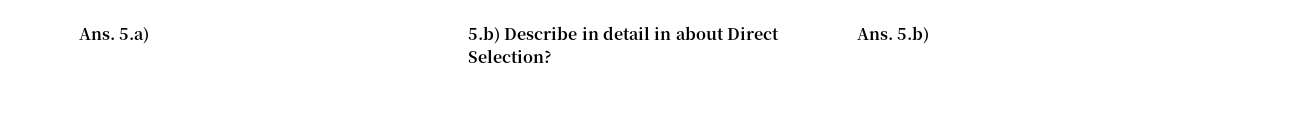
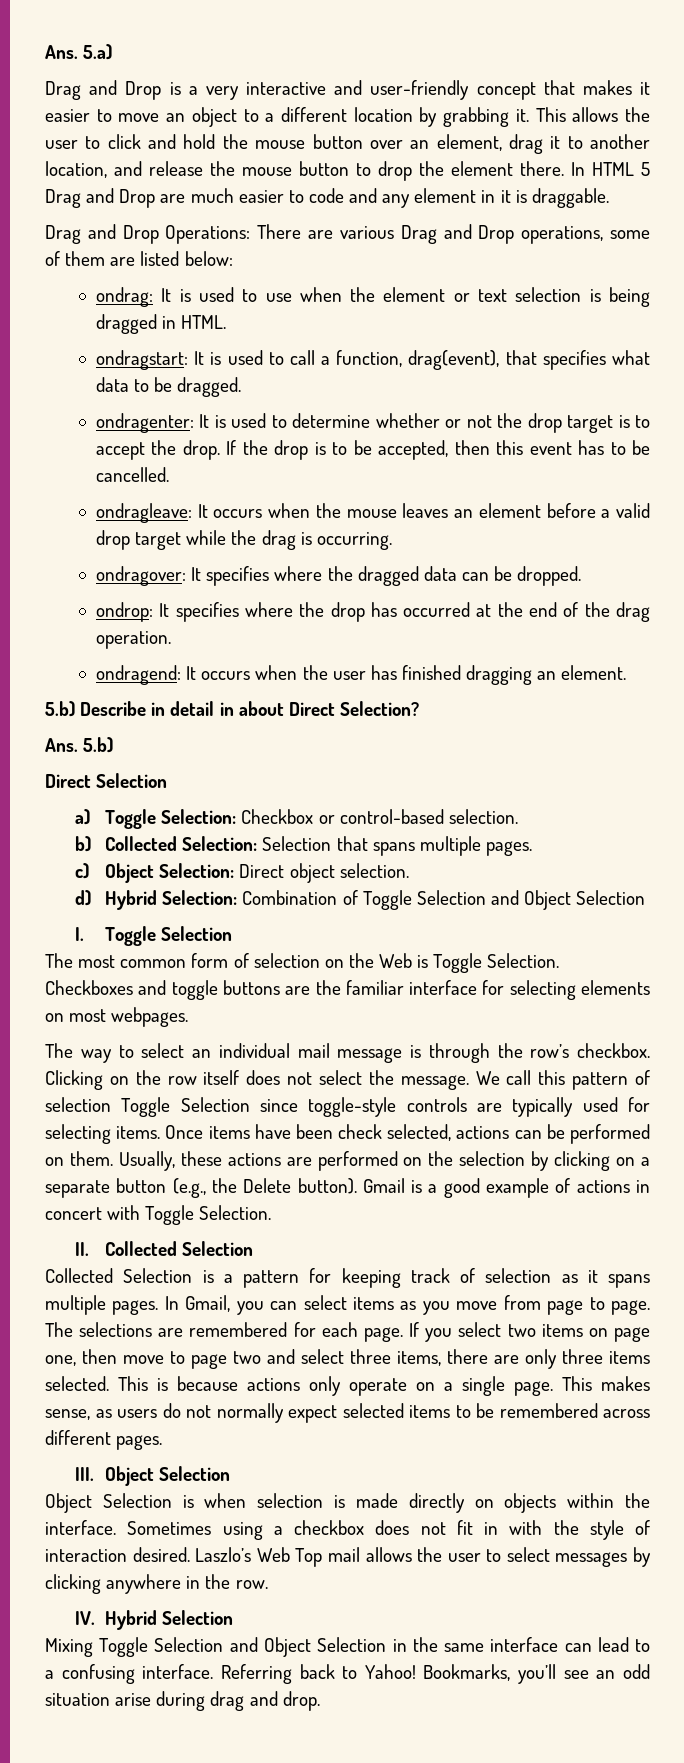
+ Drag and Drop is a very interactive and user-friendly concept that makes it easier to move an object to a different location by grabbing it. This allows the user to click and hold the mouse button over an element, drag it to another location, and release the mouse button to drop the element there. In HTML 5 Drag and Drop are much easier to code and any element in it is draggable.
+ Drag and Drop Operations: There are various Drag and Drop operations, some of them are listed below:
+ ondrag: It is used to use when the element or text selection is being dragged in HTML.
+ ondragstart: It is used to call a function, drag(event), that specifies what data to be dragged.
+ ondragenter: It is used to determine whether or not the drop target is to accept the drop. If the drop is to be accepted, then this event has to be cancelled.
+ ondragleave: It occurs when the mouse leaves an element before a valid drop target while the drag is occurring.
+ ondragover: It specifies where the dragged data can be dropped.
+ ondrop: It specifies where the drop has occurred at the end of the drag operation.
+ ondragend: It occurs when the user has finished dragging an element.
+ Direct Selection
+ a) Toggle Selection: Checkbox or control-based selection.
+ b) Collected Selection: Selection that spans multiple pages.
+ c) Object Selection: Direct object selection.
+ d) Hybrid Selection: Combination of Toggle Selection and Object Selection
+ I. Toggle Selection
+ The most common form of selection on the Web is Toggle Selection. Checkboxes and toggle buttons are the familiar interface for selecting elements on most webpages.
+ The way to select an individual mail message is through the row’s checkbox. Clicking on the row itself does not select the message. We call this pattern of selection Toggle Selection since toggle-style controls are typically used for selecting items. Once items have been check selected, actions can be performed on them. Usually, these actions are performed on the selection by clicking on a separate button (e.g., the Delete button). Gmail is a good example of actions in concert with Toggle Selection.
+ II. Collected Selection
+ Collected Selection is a pattern for keeping track of selection as it spans multiple pages. In Gmail, you can select items as you move from page to page. The selections are remembered for each page. If you select two items on page one, then move to page two and select three items, there are only three items selected. This is because actions only operate on a single page. This makes sense, as users do not normally expect selected items to be remembered across different pages.
+ III. Object Selection
+ Object Selection is when selection is made directly on objects within the interface. Sometimes using a checkbox does not fit in with the style of interaction desired. Laszlo’s Web Top mail allows the user to select messages by clicking anywhere in the row.
+ IV. Hybrid Selection
+ Mixing Toggle Selection and Object Selection in the same interface can lead to a confusing interface. Referring back to Yahoo! Bookmarks, you’ll see an odd situation arise during drag and drop.

